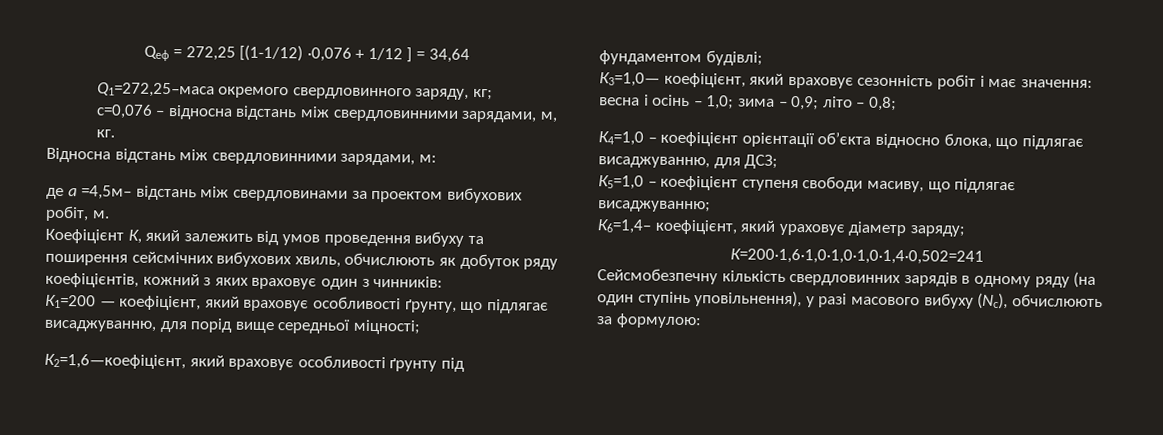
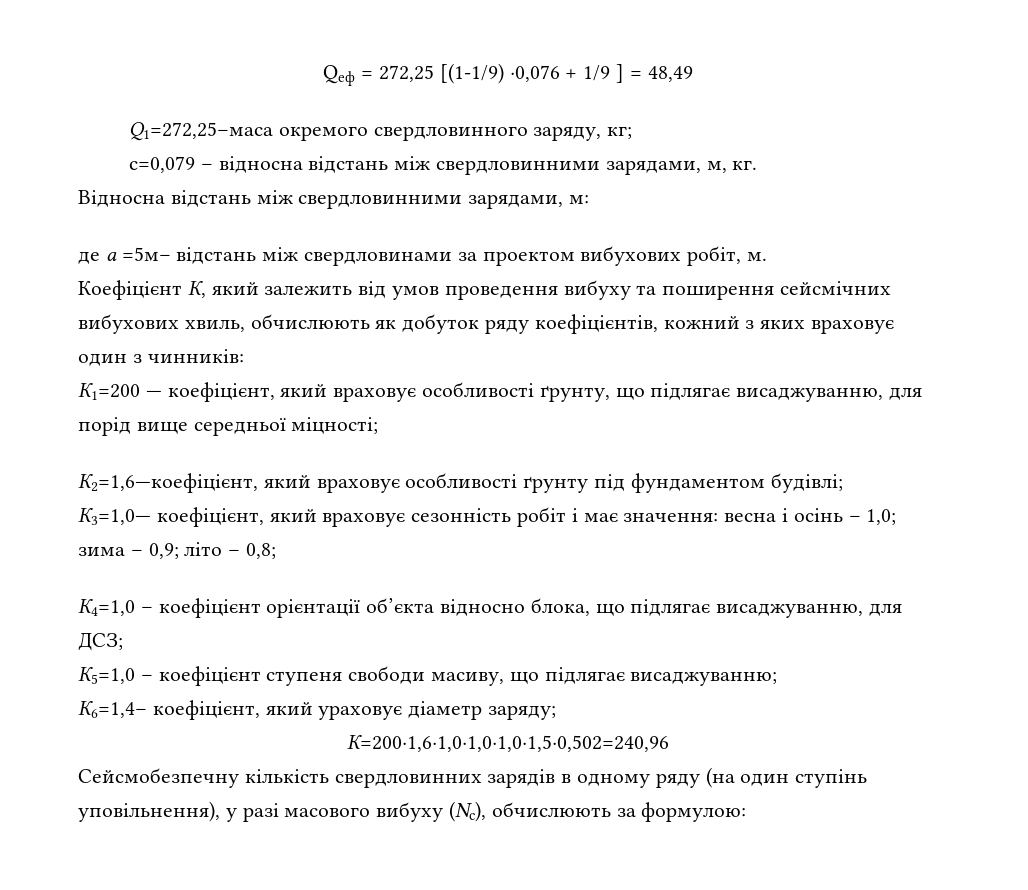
- Qеф = 272,25 [(1-1/12) ·0,076 + 1/12 ] = 34,64
+ Qеф = 272,25 [(1-1/9) ·0,076 + 1/9 ] = 48,49
- с=0,076 – відносна відстань між свердловинними зарядами, м, кг.
+ с=0,079 – відносна відстань між свердловинними зарядами, м, кг.
- де а =4,5м– відстань між свердловинами за проектом вибухових робіт, м.
+ де а =5м– відстань між свердловинами за проектом вибухових робіт, м.
- К=200·1,6·1,0·1,0·1,0·1,4·0,502=241
+ К=200·1,6·1,0·1,0·1,0·1,5·0,502=240,96

